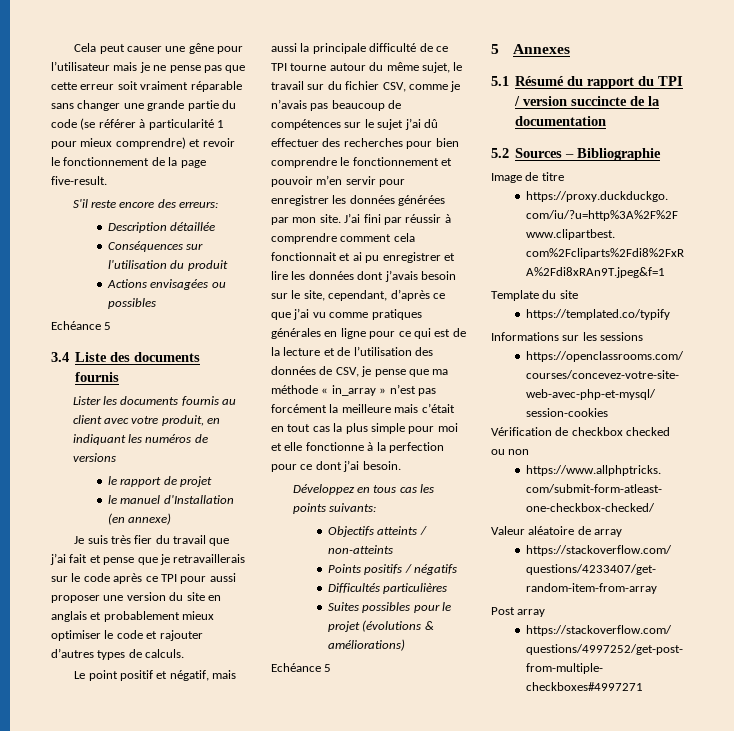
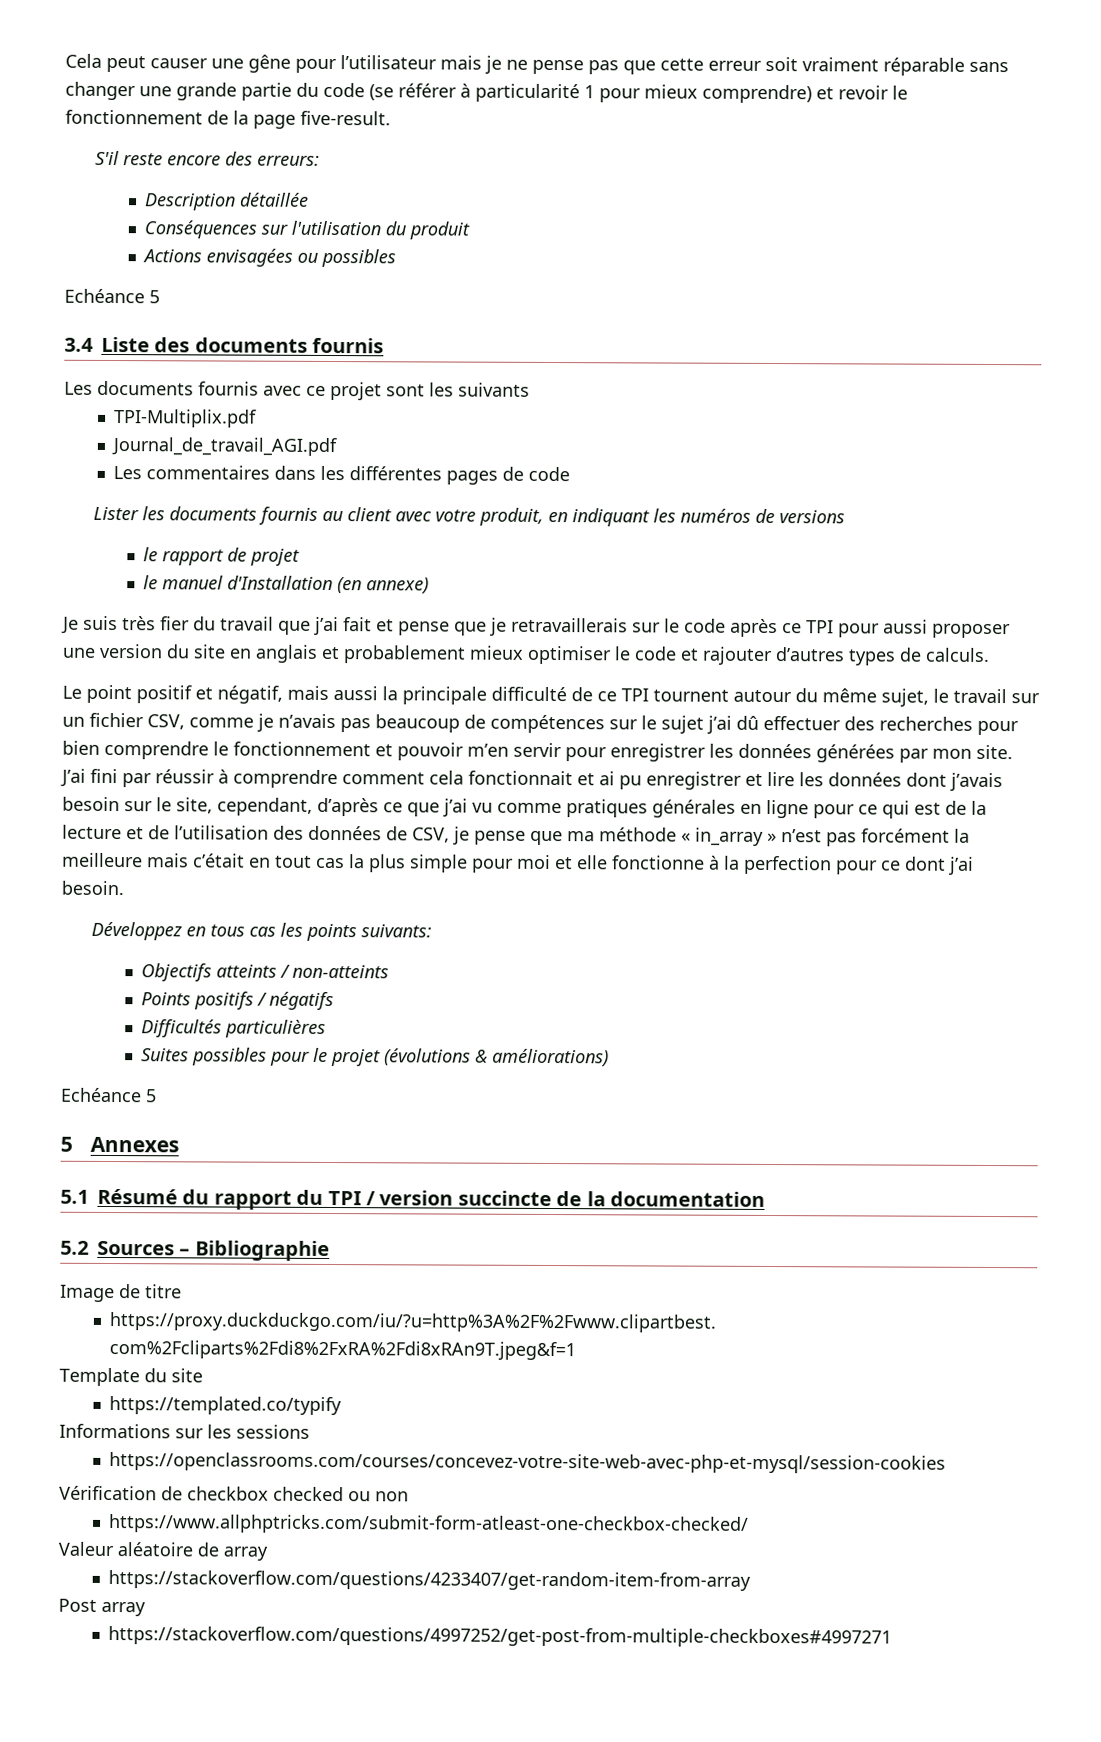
+ Les documents fournis avec ce projet sont les suivants
+ TPI-Multiplix.pdf
+ Journal_de_travail_AGI.pdf
+ Les commentaires dans les différentes pages de code
- Le point positif et négatif, mais aussi la principale difficulté de ce TPI tourne autour du même sujet, le travail sur du fichier CSV, comme je n’avais pas beaucoup de compétences sur le sujet j’ai dû effectuer des recherches pour bien comprendre le fonctionnement et pouvoir m’en servir pour enregistrer les données générées par mon site.
+ Le point positif et négatif, mais aussi la principale difficulté de ce TPI tournent autour du même sujet, le travail sur un fichier CSV, comme je n’avais pas beaucoup de compétences sur le sujet j’ai dû effectuer des recherches pour bien comprendre le fonctionnement et pouvoir m’en servir pour enregistrer les données générées par mon site.

